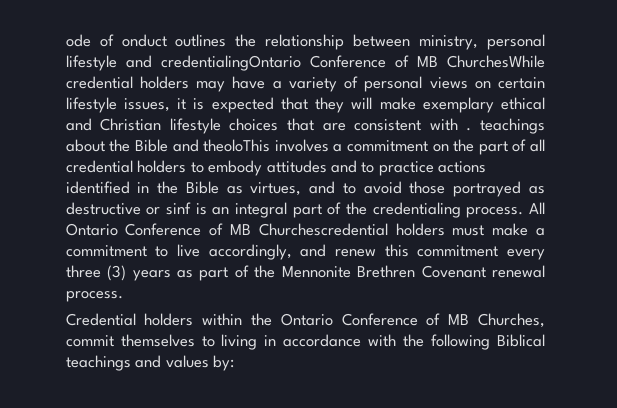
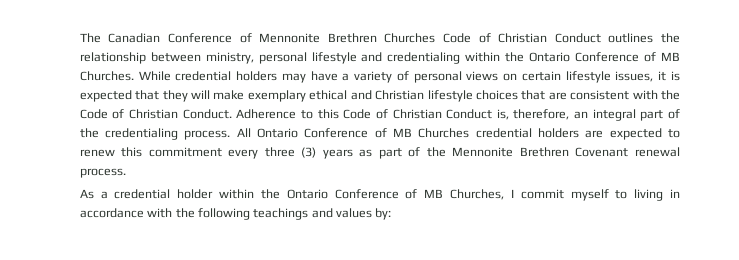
- ode of onduct outlines the relationship between ministry, personal lifestyle and credentialingOntario Conference of MB ChurchesWhile credential holders may have a variety of personal views on certain lifestyle issues, it is expected that they will make exemplary ethical and Christian lifestyle choices that are consistent with . teachings about the Bible and theoloThis involves a commitment on the part of all credential holders to embody attitudes and to practice actions identified in the Bible as virtues, and to avoid those portrayed as destructive or sinf is an integral part of the credentialing process.
+ The Canadian Conference of Mennonite Brethren Churches Code of Christian Conduct outlines the relationship between ministry, personal lifestyle and credentialing within the Ontario Conference of MB Churches. While credential holders may have a variety of personal views on certain lifestyle issues, it is expected that they will make exemplary ethical and Christian lifestyle choices that are consistent with the Code of Christian Conduct. Adherence to this Code of Christian Conduct is, therefore, an integral part of the credentialing process.
- All Ontario Conference of MB Churchescredential holders must make a commitment to live accordingly, and renew this commitment every three (3) years as part of the Mennonite Brethren Covenant renewal process.
+ All Ontario Conference of MB Churches credential holders are expected to renew this commitment every three (3) years as part of the Mennonite Brethren Covenant renewal process.
- Credential holders within the Ontario Conference of MB Churches, commit themselves to living in accordance with the following Biblical teachings and values by:
+ As a credential holder within the Ontario Conference of MB Churches, I commit myself to living in accordance with the following teachings and values by:

